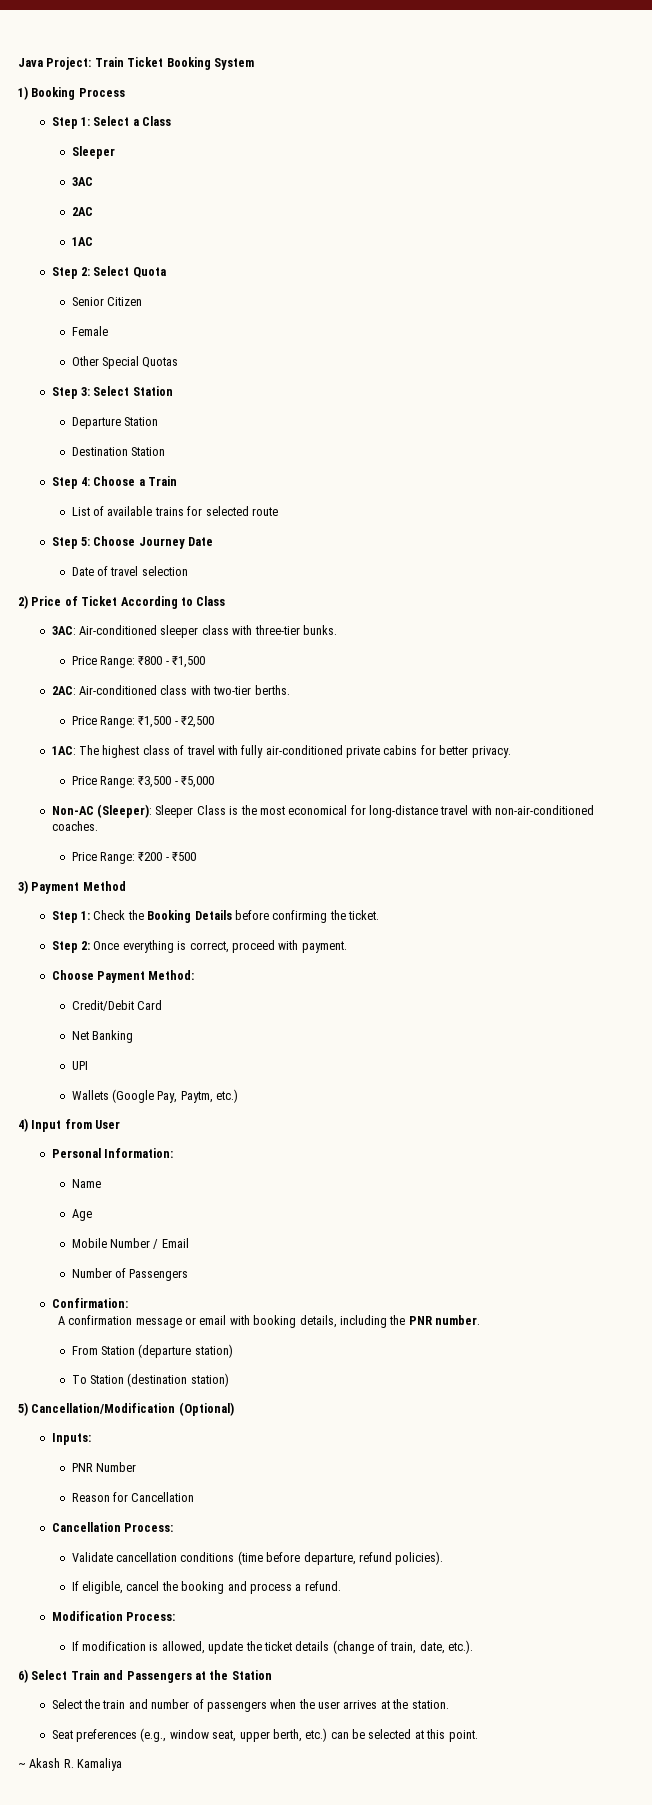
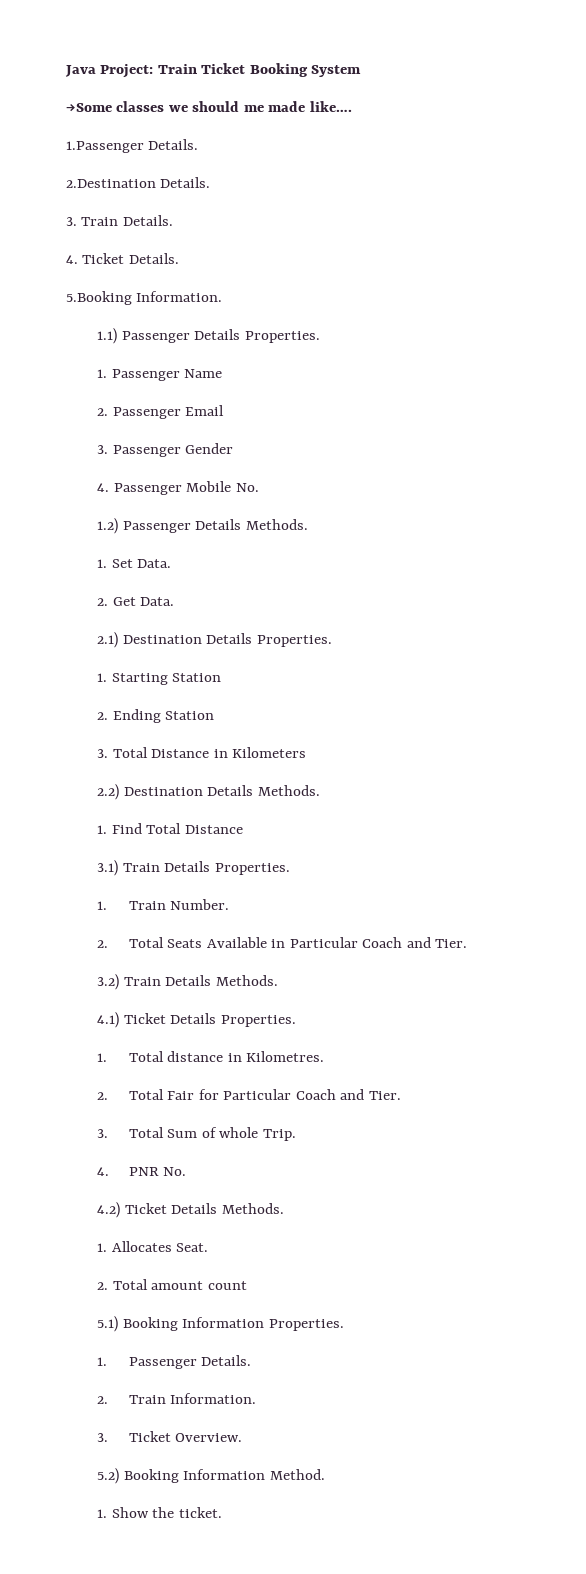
- 1) Booking Process
- Step 1: Select a Class
- Sleeper
- 3AC
- 2AC
- 1AC
- Step 2: Select Quota
- Senior Citizen
- Female
- Other Special Quotas
- Step 3: Select Station
- Departure Station
- Destination Station
- Step 4: Choose a Train
- List of available trains for selected route
- Step 5: Choose Journey Date
- Date of travel selection
- 2) Price of Ticket According to Class
- 3AC: Air-conditioned sleeper class with three-tier bunks.
- Price Range: ₹800 - ₹1,500
- 2AC: Air-conditioned class with two-tier berths.
- Price Range: ₹1,500 - ₹2,500
- 1AC: The highest class of travel with fully air-conditioned private cabins for better privacy.
- Price Range: ₹3,500 - ₹5,000
- Non-AC (Sleeper): Sleeper Class is the most economical for long-distance travel with non-air-conditioned coaches.
- Price Range: ₹200 - ₹500
- 3) Payment Method
- Step 1: Check the Booking Details before confirming the ticket.
- Step 2: Once everything is correct, proceed with payment.
- Choose Payment Method:
- Credit/Debit Card
- Net Banking
- UPI
- Wallets (Google Pay, Paytm, etc.)
- 4) Input from User
- Personal Information:
- Name
- Age
- Mobile Number / Email
- Number of Passengers
- Confirmation:
- A confirmation message or email with booking details, including the PNR number.
- From Station (departure station)
- To Station (destination station)
- 5) Cancellation/Modification (Optional)
- Inputs:
- PNR Number
- Reason for Cancellation
- Cancellation Process:
- Validate cancellation conditions (time before departure, refund policies).
- If eligible, cancel the booking and process a refund.
- Modification Process:
- If modification is allowed, update the ticket details (change of train, date, etc.).
- 6) Select Train and Passengers at the Station
- Select the train and number of passengers when the user arrives at the station.
- Seat preferences (e.g., window seat, upper berth, etc.) can be selected at this point.
- ~ Akash R. Kamaliya
+ →Some classes we should me made like….
+ 1.Passenger Details.
+ 2.Destination Details.
+ 3. Train Details.
+ 4. Ticket Details.
+ 5.Booking Information.
+ 1.1) Passenger Details Properties.
+ 1. Passenger Name
+ 2. Passenger Email
+ 3. Passenger Gender
+ 4. Passenger Mobile No.
+ 1.2) Passenger Details Methods.
+ 1. Set Data.
+ 2. Get Data.
+ 2.1) Destination Details Properties.
+ 1. Starting Station
+ 2. Ending Station
+ 3. Total Distance in Kilometers
+ 2.2) Destination Details Methods.
+ 1. Find Total Distance
+ 3.1) Train Details Properties.
+ 1. Train Number.
+ 2. Total Seats Available in Particular Coach and Tier.
+ 3.2) Train Details Methods.
+ 4.1) Ticket Details Properties.
+ 1. Total distance in Kilometres.
+ 2. Total Fair for Particular Coach and Tier.
+ 3. Total Sum of whole Trip.
+ 4. PNR No.
+ 4.2) Ticket Details Methods.
+ 1. Allocates Seat.
+ 2. Total amount count
+ 5.1) Booking Information Properties.
+ 1. Passenger Details.
+ 2. Train Information.
+ 3. Ticket Overview.
+ 5.2) Booking Information Method.
+ 1. Show the ticket.

